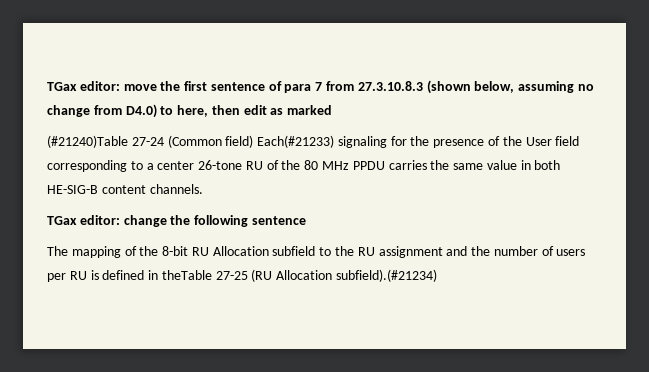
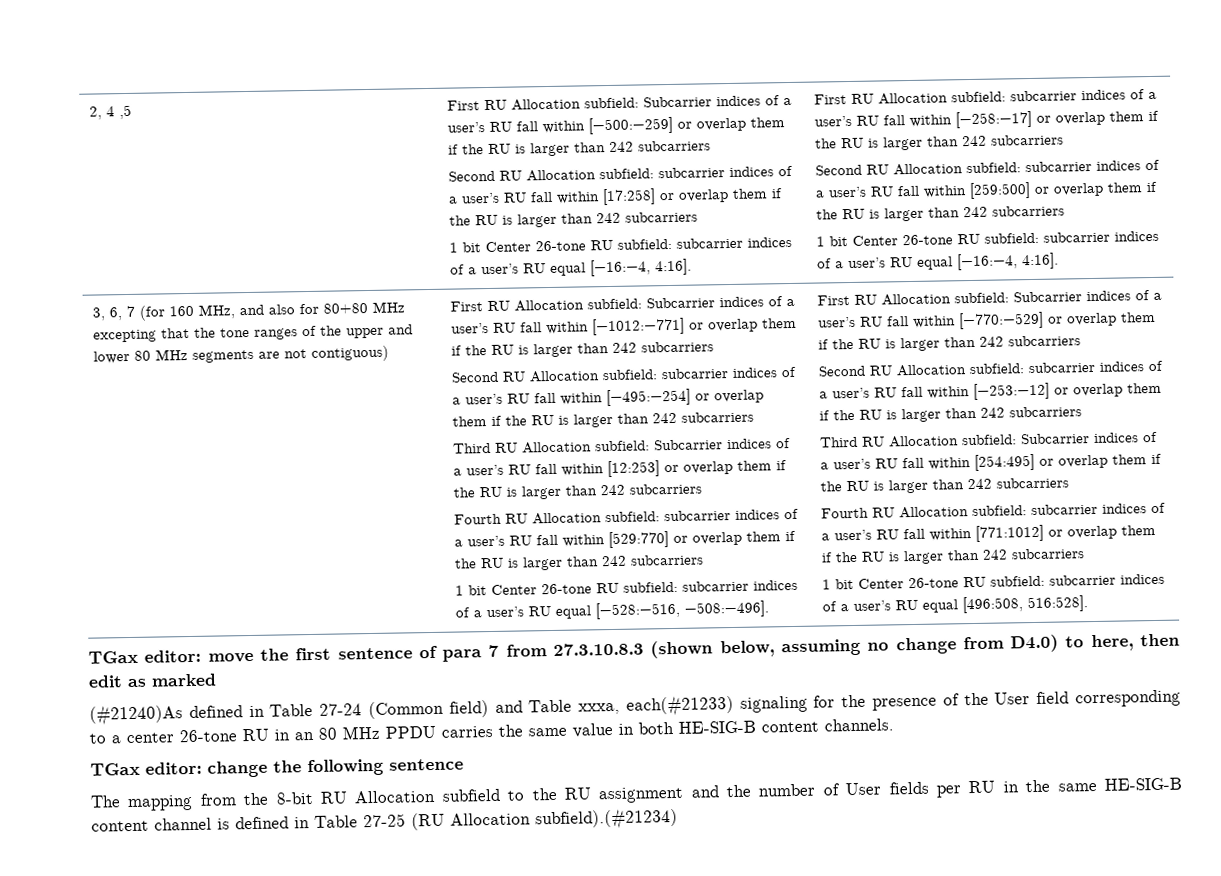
+ 2, 4 ,5 | First RU Allocation subfield: Subcarrier indices of a user’s RU fall within [−500:−259] or overlap them if the RU is larger than 242 subcarriers
+ Second RU Allocation subfield: subcarrier indices of a user’s RU fall within [17:258] or overlap them if the RU is larger than 242 subcarriers
+ 1 bit Center 26-tone RU subfield: subcarrier indices of a user’s RU equal [−16:−4, 4:16]. | First RU Allocation subfield: subcarrier indices of a user’s RU fall within [−258:−17] or overlap them if the RU is larger than 242 subcarriers
+ Second RU Allocation subfield: subcarrier indices of a user’s RU fall within [259:500] or overlap them if the RU is larger than 242 subcarriers
+ 1 bit Center 26-tone RU subfield: subcarrier indices of a user’s RU equal [−16:−4, 4:16].
+ 3, 6, 7 (for 160 MHz, and also for 80+80 MHz excepting that the tone ranges of the upper and lower 80 MHz segments are not contiguous) | First RU Allocation subfield: Subcarrier indices of a user’s RU fall within [−1012:−771] or overlap them if the RU is larger than 242 subcarriers
+ Second RU Allocation subfield: subcarrier indices of a user’s RU fall within [−495:−254] or overlap them if the RU is larger than 242 subcarriers
+ Third RU Allocation subfield: Subcarrier indices of a user’s RU fall within [12:253] or overlap them if the RU is larger than 242 subcarriers
+ Fourth RU Allocation subfield: subcarrier indices of a user’s RU fall within [529:770] or overlap them if the RU is larger than 242 subcarriers
+ 1 bit Center 26-tone RU subfield: subcarrier indices of a user’s RU equal [−528:−516, −508:−496]. | First RU Allocation subfield: Subcarrier indices of a user’s RU fall within [−770:−529] or overlap them if the RU is larger than 242 subcarriers
+ Second RU Allocation subfield: subcarrier indices of a user’s RU fall within [−253:−12] or overlap them if the RU is larger than 242 subcarriers
+ Third RU Allocation subfield: Subcarrier indices of a user’s RU fall within [254:495] or overlap them if the RU is larger than 242 subcarriers
+ Fourth RU Allocation subfield: subcarrier indices of a user’s RU fall within [771:1012] or overlap them if the RU is larger than 242 subcarriers
+ 1 bit Center 26-tone RU subfield: subcarrier indices of a user’s RU equal [496:508, 516:528].
- (#21240)Table 27-24 (Common field) Each(#21233) signaling for the presence of the User field corresponding to a center 26-tone RU of the 80 MHz PPDU carries the same value in both HE-SIG-B content channels.
+ (#21240)As defined in Table 27-24 (Common field) and Table xxxa, each(#21233) signaling for the presence of the User field corresponding to a center 26-tone RU in an 80 MHz PPDU carries the same value in both HE-SIG-B content channels.
- The mapping of the 8-bit RU Allocation subfield to the RU assignment and the number of users per RU is defined in theTable 27-25 (RU Allocation subfield).(#21234)
+ The mapping from the 8-bit RU Allocation subfield to the RU assignment and the number of User fields per RU in the same HE-SIG-B content channel is defined in Table 27-25 (RU Allocation subfield).(#21234)

